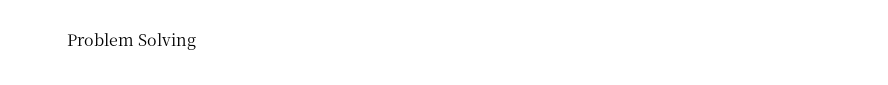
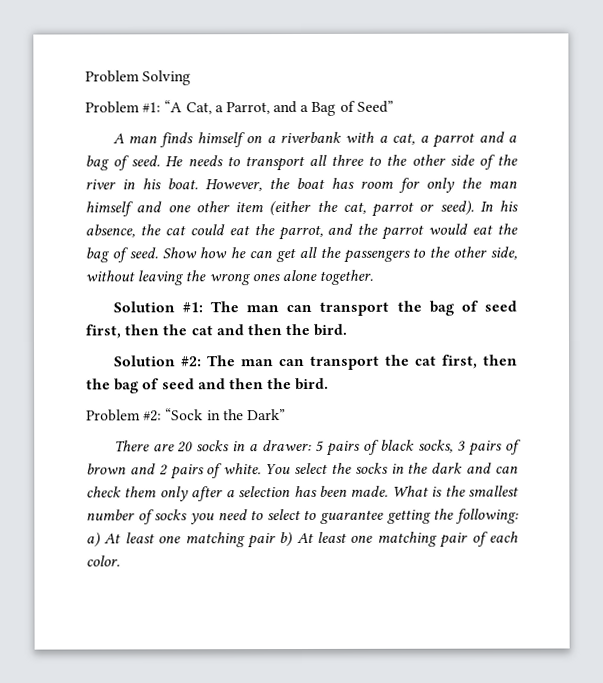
+ Problem #1: “A Cat, a Parrot, and a Bag of Seed”
+ A man finds himself on a riverbank with a cat, a parrot and a bag of seed. He needs to transport all three to the other side of the river in his boat. However, the boat has room for only the man himself and one other item (either the cat, parrot or seed). In his absence, the cat could eat the parrot, and the parrot would eat the bag of seed. Show how he can get all the passengers to the other side, without leaving the wrong ones alone together.
+ Solution #1: The man can transport the bag of seed first, then the cat and then the bird.
+ Solution #2: The man can transport the cat first, then the bag of seed and then the bird.
+ Problem #2: “Sock in the Dark”
+ There are 20 socks in a drawer: 5 pairs of black socks, 3 pairs of brown and 2 pairs of white. You select the socks in the dark and can check them only after a selection has been made. What is the smallest number of socks you need to select to guarantee getting the following: a) At least one matching pair b) At least one matching pair of each color.

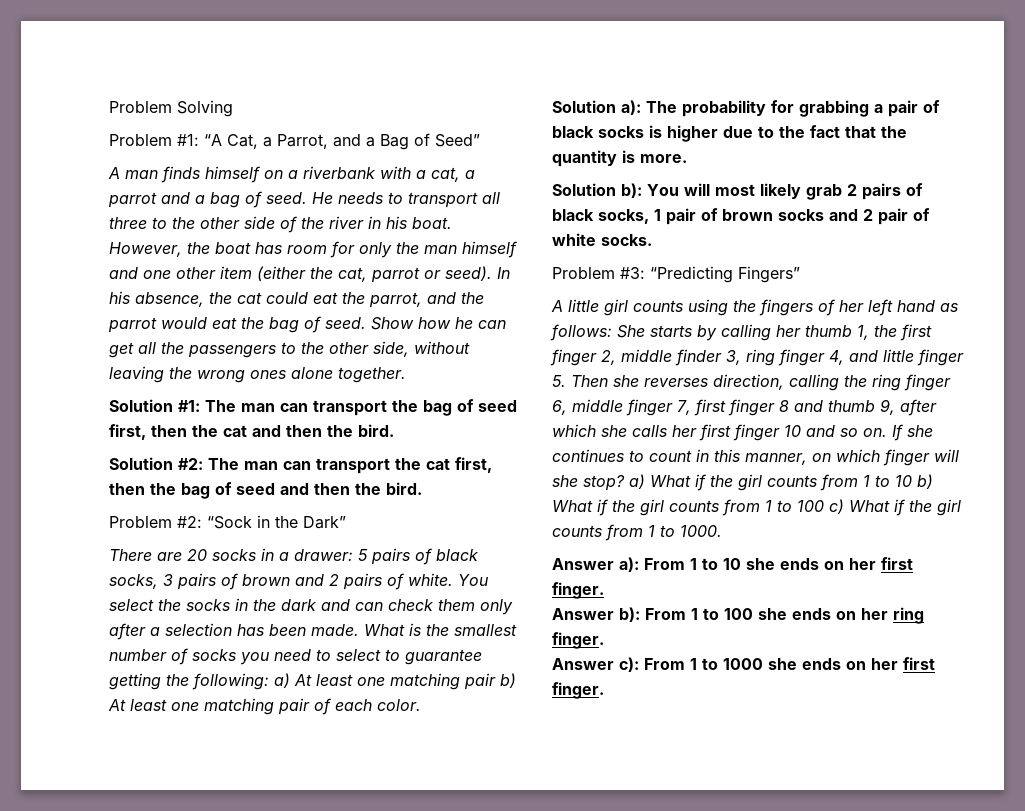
+ Solution a): The probability for grabbing a pair of black socks is higher due to the fact that the quantity is more.
+ Solution b): You will most likely grab 2 pairs of black socks, 1 pair of brown socks and 2 pair of white socks.
+ Problem #3: “Predicting Fingers”
+ A little girl counts using the fingers of her left hand as follows: She starts by calling her thumb 1, the first finger 2, middle finder 3, ring finger 4, and little finger 5. Then she reverses direction, calling the ring finger 6, middle finger 7, first finger 8 and thumb 9, after which she calls her first finger 10 and so on. If she continues to count in this manner, on which finger will she stop? a) What if the girl counts from 1 to 10 b) What if the girl counts from 1 to 100 c) What if the girl counts from 1 to 1000.
+ Answer a): From 1 to 10 she ends on her first finger.
+ Answer b): From 1 to 100 she ends on her ring finger.
+ Answer c): From 1 to 1000 she ends on her first finger.

